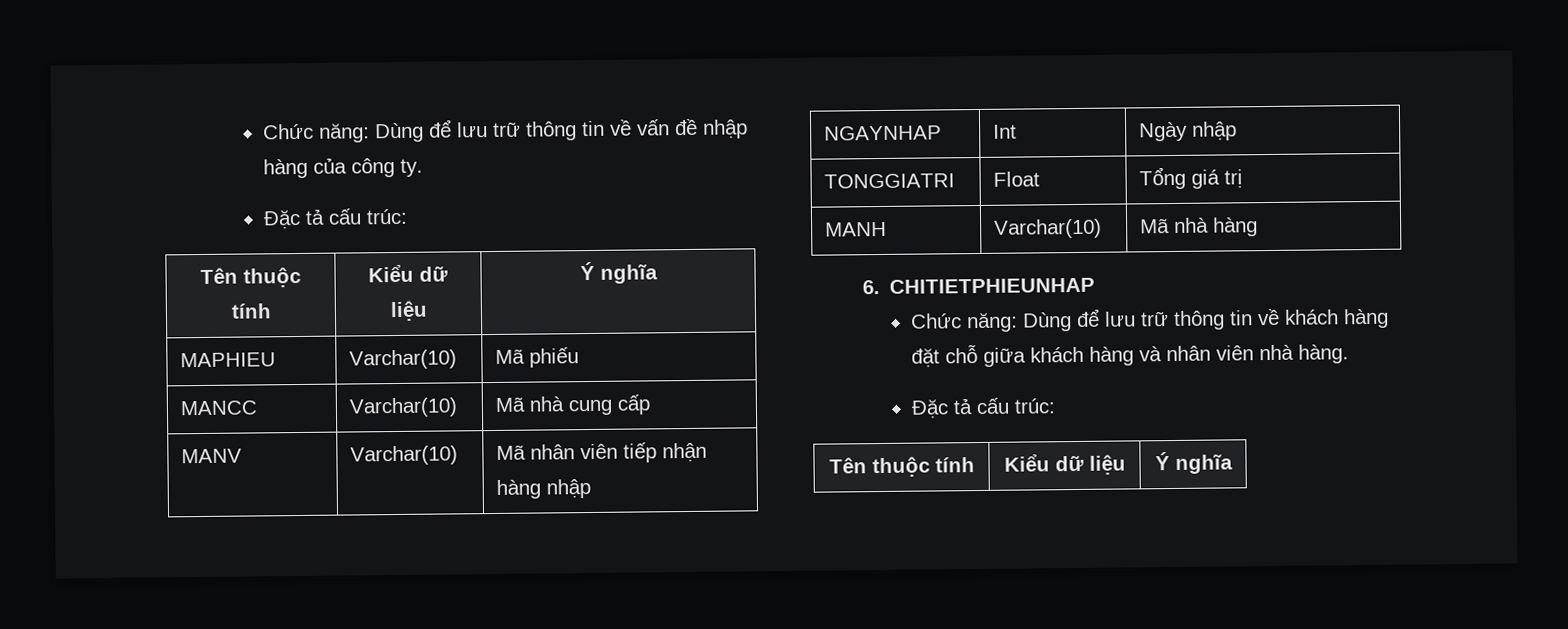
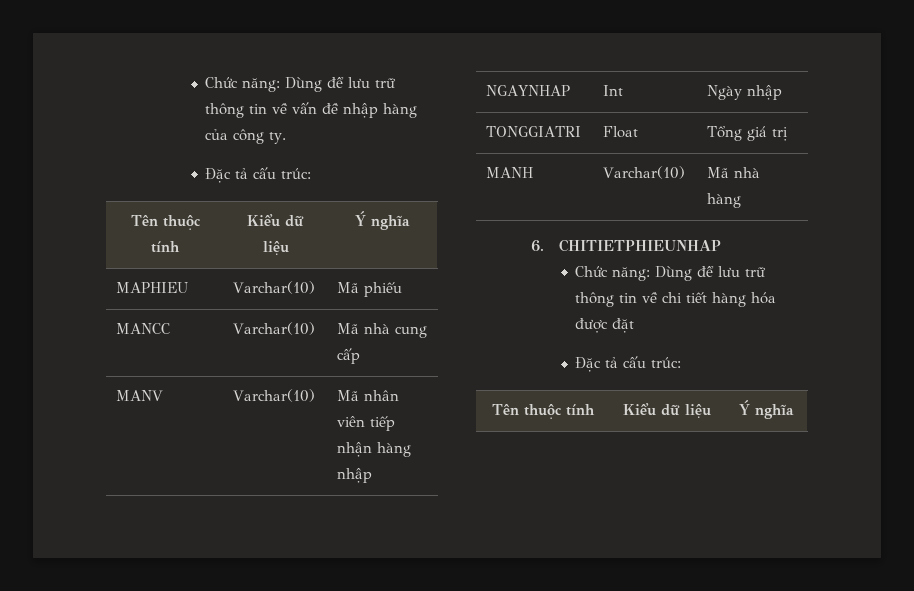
- Chức năng: Dùng để lưu trữ thông tin về khách hàng đặt chỗ giữa khách hàng và nhân viên nhà hàng.
+ Chức năng: Dùng để lưu trữ thông tin về chi tiết hàng hóa được đặt

